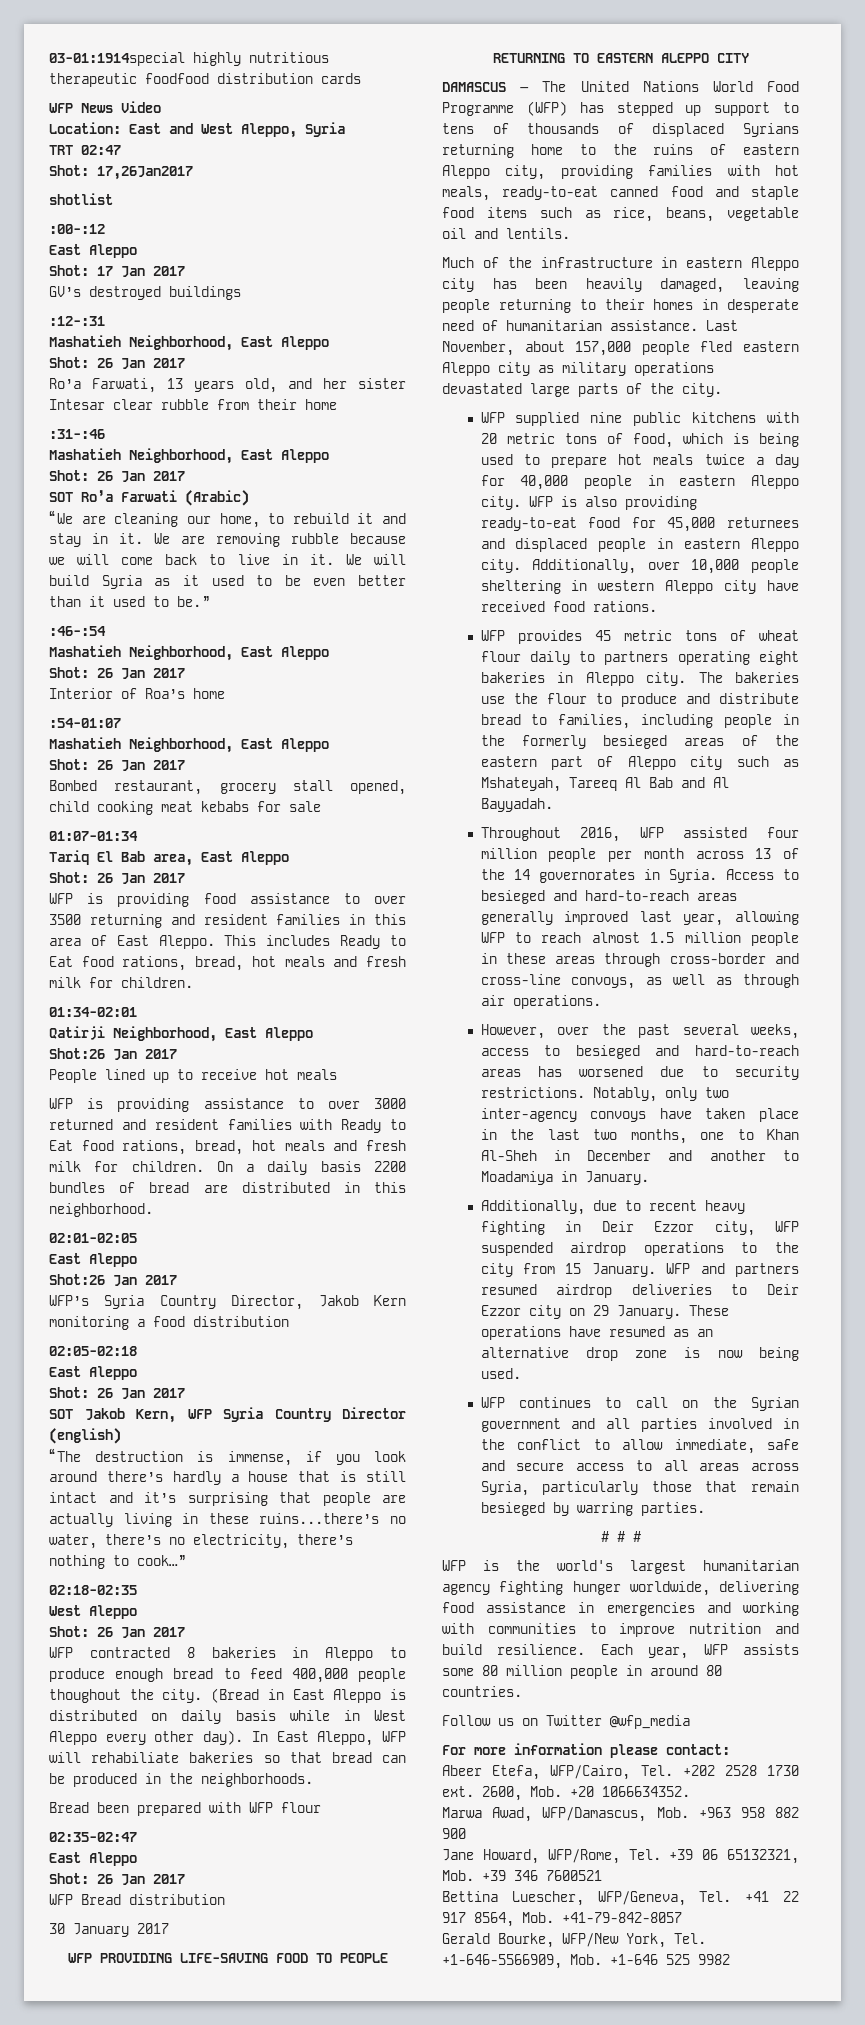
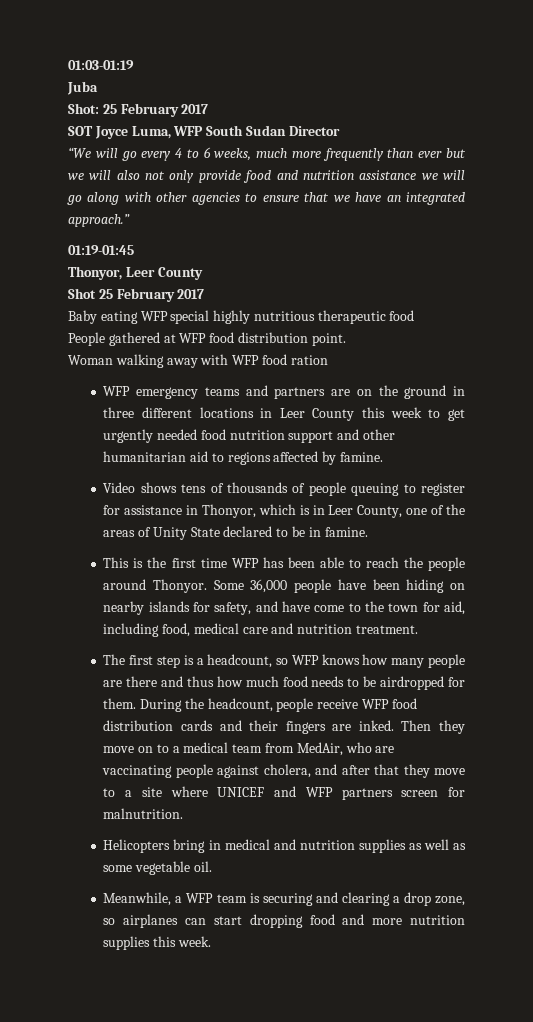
- 03-01:1914special highly nutritious therapeutic foodfood distribution cards
- WFP News Video
- Location: East and West Aleppo, Syria
- TRT 02:47
- Shot: 17,26Jan2017
- shotlist
- :00-:12
- East Aleppo
- Shot: 17 Jan 2017
- GV’s destroyed buildings
- :12-:31
- Mashatieh Neighborhood, East Aleppo
- Shot: 26 Jan 2017
- Ro’a Farwati, 13 years old, and her sister Intesar clear rubble from their home
- :31-:46
- Mashatieh Neighborhood, East Aleppo
- Shot: 26 Jan 2017
- SOT Ro’a Farwati (Arabic)
- “We are cleaning our home, to rebuild it and stay in it. We are removing rubble because we will come back to live in it. We will build Syria as it used to be even better than it used to be.”
- :46-:54
- Mashatieh Neighborhood, East Aleppo
- Shot: 26 Jan 2017
- Interior of Roa’s home
- :54-01:07
- Mashatieh Neighborhood, East Aleppo
- Shot: 26 Jan 2017
- Bombed restaurant, grocery stall opened, child cooking meat kebabs for sale
- 01:07-01:34
- Tariq El Bab area, East Aleppo
- Shot: 26 Jan 2017
- WFP is providing food assistance to over 3500 returning and resident families in this area of East Aleppo. This includes Ready to Eat food rations, bread, hot meals and fresh milk for children.
- 01:34-02:01
- Qatirji Neighborhood, East Aleppo
- Shot:26 Jan 2017
- People lined up to receive hot meals
- WFP is providing assistance to over 3000 returned and resident families with Ready to Eat food rations, bread, hot meals and fresh milk for children. On a daily basis 2200 bundles of bread are distributed in this neighborhood.
- 02:01-02:05
- East Aleppo
- Shot:26 Jan 2017
- WFP’s Syria Country Director, Jakob Kern monitoring a food distribution
- 02:05-02:18
- East Aleppo
- Shot: 26 Jan 2017
- SOT Jakob Kern, WFP Syria Country Director (english)
- “The destruction is immense, if you look around there’s hardly a house that is still intact and it’s surprising that people are actually living in these ruins...there’s no water, there’s no electricity, there’s nothing to cook…”
- 02:18-02:35
- West Aleppo
- Shot: 26 Jan 2017
- WFP contracted 8 bakeries in Aleppo to produce enough bread to feed 400,000 people thoughout the city. (Bread in East Aleppo is distributed on daily basis while in West Aleppo every other day). In East Aleppo, WFP will rehabiliate bakeries so that bread can be produced in the neighborhoods.
- Bread been prepared with WFP flour
- 02:35-02:47
- East Aleppo
- Shot: 26 Jan 2017
- WFP Bread distribution
- 30 January 2017
- WFP PROVIDING LIFE-SAVING FOOD TO PEOPLE RETURNING TO EASTERN ALEPPO CITY
- DAMASCUS – The United Nations World Food Programme (WFP) has stepped up support to tens of thousands of displaced Syrians returning home to the ruins of eastern Aleppo city, providing families with hot meals, ready-to-eat canned food and staple food items such as rice, beans, vegetable oil and lentils.
- Much of the infrastructure in eastern Aleppo city has been heavily damaged, leaving people returning to their homes in desperate need of humanitarian assistance. Last November, about 157,000 people fled eastern Aleppo city as military operations devastated large parts of the city.
- WFP supplied nine public kitchens with 20 metric tons of food, which is being used to prepare hot meals twice a day for 40,000 people in eastern Aleppo city. WFP is also providing ready-to-eat food for 45,000 returnees and displaced people in eastern Aleppo city. Additionally, over 10,000 people sheltering in western Aleppo city have received food rations.
- WFP provides 45 metric tons of wheat flour daily to partners operating eight bakeries in Aleppo city. The bakeries use the flour to produce and distribute bread to families, including people in the formerly besieged areas of the eastern part of Aleppo city such as Mshateyah, Tareeq Al Bab and Al Bayyadah.
- Throughout 2016, WFP assisted four million people per month across 13 of the 14 governorates in Syria. Access to besieged and hard-to-reach areas generally improved last year, allowing WFP to reach almost 1.5 million people in these areas through cross-border and cross-line convoys, as well as through air operations.
- However, over the past several weeks, access to besieged and hard-to-reach areas has worsened due to security restrictions. Notably, only two inter-agency convoys have taken place in the last two months, one to Khan Al-Sheh in December and another to Moadamiya in January.
- Additionally, due to recent heavy fighting in Deir Ezzor city, WFP suspended airdrop operations to the city from 15 January. WFP and partners resumed airdrop deliveries to Deir Ezzor city on 29 January. These operations have resumed as an alternative drop zone is now being used.
- WFP continues to call on the Syrian government and all parties involved in the conflict to allow immediate, safe and secure access to all areas across Syria, particularly those that remain besieged by warring parties.
- # # #
- WFP is the world's largest humanitarian agency fighting hunger worldwide, delivering food assistance in emergencies and working with communities to improve nutrition and build resilience. Each year, WFP assists some 80 million people in around 80 countries.
- Follow us on Twitter @wfp_media
- For more information please contact:
- Abeer Etefa, WFP/Cairo, Tel. +202 2528 1730 ext. 2600, Mob. +20 1066634352.
- Marwa Awad, WFP/Damascus, Mob. +963 958 882 900
- Jane Howard, WFP/Rome, Tel. +39 06 65132321, Mob. +39 346 7600521
- Bettina Luescher, WFP/Geneva, Tel. +41 22 917 8564, Mob. +41-79-842-8057
- Gerald Bourke, WFP/New York, Tel. +1-646-5566909, Mob. +1-646 525 9982
+ 01:03-01:19
+ Juba
+ Shot: 25 February 2017
+ SOT Joyce Luma, WFP South Sudan Director
+ “We will go every 4 to 6 weeks, much more frequently than ever but we will also not only provide food and nutrition assistance we will go along with other agencies to ensure that we have an integrated approach.”
+ 01:19-01:45
+ Thonyor, Leer County
+ Shot 25 February 2017
+ Baby eating WFP special highly nutritious therapeutic food
+ People gathered at WFP food distribution point.
+ Woman walking away with WFP food ration
+ WFP emergency teams and partners are on the ground in three different locations in Leer County this week to get urgently needed food nutrition support and other humanitarian aid to regions affected by famine.
+ Video shows tens of thousands of people queuing to register for assistance in Thonyor, which is in Leer County, one of the areas of Unity State declared to be in famine.
+ This is the first time WFP has been able to reach the people around Thonyor. Some 36,000 people have been hiding on nearby islands for safety, and have come to the town for aid, including food, medical care and nutrition treatment.
+ The first step is a headcount, so WFP knows how many people are there and thus how much food needs to be airdropped for them. During the headcount, people receive WFP food distribution cards and their fingers are inked. Then they move on to a medical team from MedAir, who are vaccinating people against cholera, and after that they move to a site where UNICEF and WFP partners screen for malnutrition.
+ Helicopters bring in medical and nutrition supplies as well as some vegetable oil.
+ Meanwhile, a WFP team is securing and clearing a drop zone, so airplanes can start dropping food and more nutrition supplies this week.

